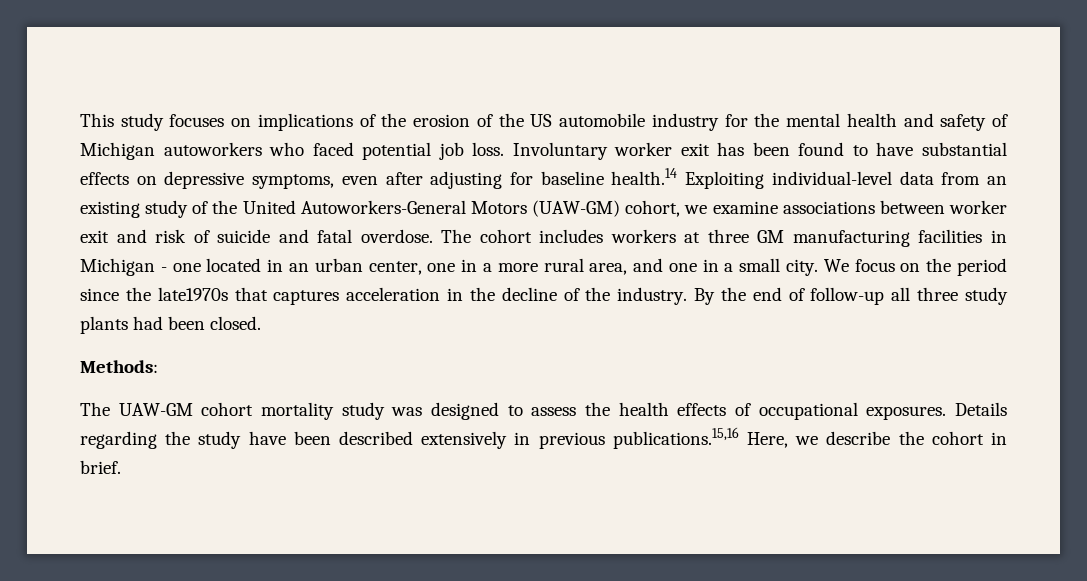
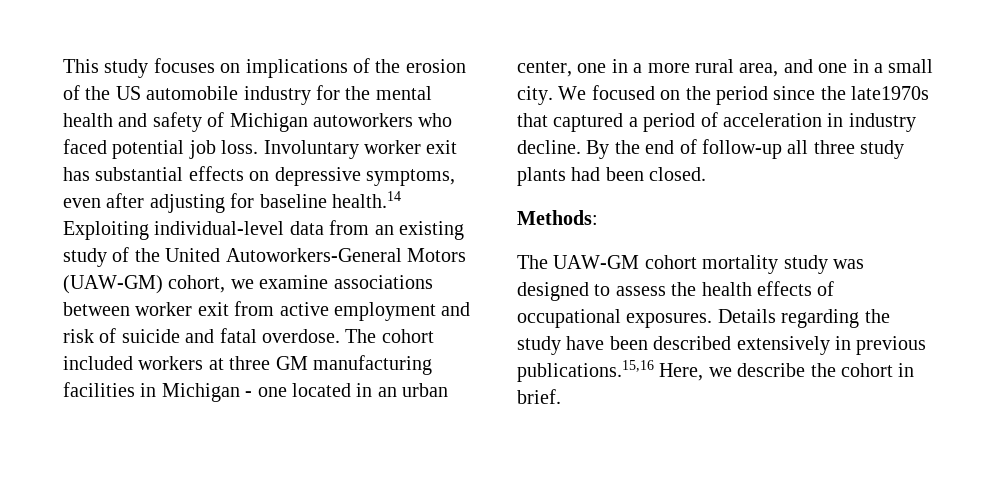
- Involuntary worker exit has been found to have substantial effects on depressive symptoms, even after adjusting for baseline health.14 Exploiting individual-level data from an existing study of the United Autoworkers-General Motors (UAW-GM) cohort, we examine associations between worker exit and risk of suicide and fatal overdose.
+ Involuntary worker exit has substantial effects on depressive symptoms, even after adjusting for baseline health.14 Exploiting individual-level data from an existing study of the United Autoworkers-General Motors (UAW-GM) cohort, we examine associations between worker exit from active employment and risk of suicide and fatal overdose.
- The cohort includes workers at three GM manufacturing facilities in Michigan - one located in an urban center, one in a more rural area, and one in a small city.
+ The cohort included workers at three GM manufacturing facilities in Michigan - one located in an urban center, one in a more rural area, and one in a small city.
- We focus on the period since the late1970s that captures acceleration in the decline of the industry.
+ We focused on the period since the late1970s that captured a period of acceleration in industry decline.

